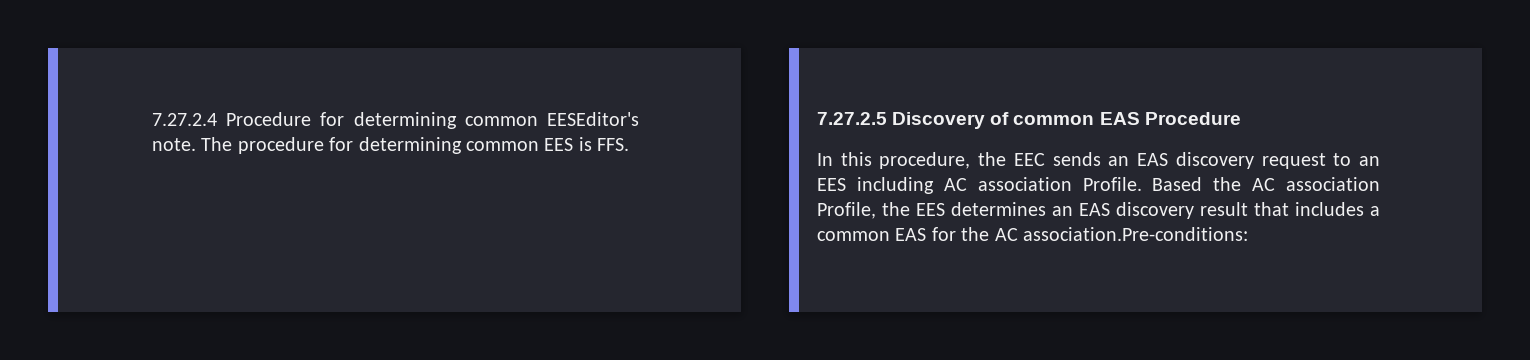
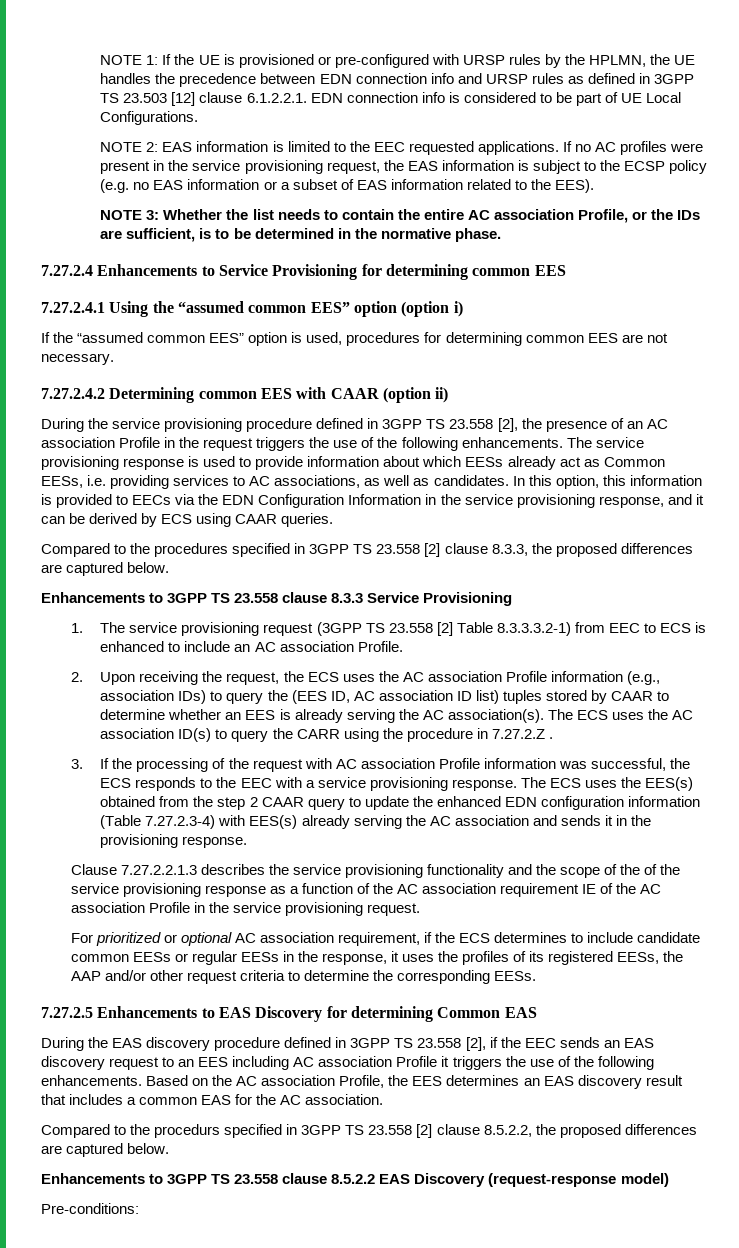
- 7.27.2.4 Procedure for determining common EESEditor's note. The procedure for determining common EES is FFS.
- 7.27.2.5 Discovery of common EAS Procedure
- In this procedure, the EEC sends an EAS discovery request to an EES including AC association Profile. Based the AC association Profile, the EES determines an EAS discovery result that includes a common EAS for the AC association.Pre-conditions:
+ NOTE 1: If the UE is provisioned or pre-configured with URSP rules by the HPLMN, the UE handles the precedence between EDN connection info and URSP rules as defined in 3GPP TS 23.503 [12] clause 6.1.2.2.1. EDN connection info is considered to be part of UE Local Configurations.
+ NOTE 2: EAS information is limited to the EEC requested applications. If no AC profiles were present in the service provisioning request, the EAS information is subject to the ECSP policy (e.g. no EAS information or a subset of EAS information related to the EES).
+ NOTE 3: Whether the list needs to contain the entire AC association Profile, or the IDs are sufficient, is to be determined in the normative phase.
+ 7.27.2.4 Enhancements to Service Provisioning for determining common EES
+ 7.27.2.4.1 Using the “assumed common EES” option (option i)
+ If the “assumed common EES” option is used, procedures for determining common EES are not necessary.
+ 7.27.2.4.2 Determining common EES with CAAR (option ii)
+ During the service provisioning procedure defined in 3GPP TS 23.558 [2], the presence of an AC association Profile in the request triggers the use of the following enhancements. The service provisioning response is used to provide information about which EESs already act as Common EESs, i.e. providing services to AC associations, as well as candidates. In this option, this information is provided to EECs via the EDN Configuration Information in the service provisioning response, and it can be derived by ECS using CAAR queries.
+ Compared to the procedures specified in 3GPP TS 23.558 [2] clause 8.3.3, the proposed differences are captured below.
+ Enhancements to 3GPP TS 23.558 clause 8.3.3 Service Provisioning
+ 1. The service provisioning request (3GPP TS 23.558 [2] Table 8.3.3.3.2-1) from EEC to ECS is enhanced to include an AC association Profile.
+ 2. Upon receiving the request, the ECS uses the AC association Profile information (e.g., association IDs) to query the (EES ID, AC association ID list) tuples stored by CAAR to determine whether an EES is already serving the AC association(s). The ECS uses the AC association ID(s) to query the CARR using the procedure in 7.27.2.Z .
+ 3. If the processing of the request with AC association Profile information was successful, the ECS responds to the EEC with a service provisioning response. The ECS uses the EES(s) obtained from the step 2 CAAR query to update the enhanced EDN configuration information (Table 7.27.2.3-4) with EES(s) already serving the AC association and sends it in the provisioning response.
+ Clause 7.27.2.2.1.3 describes the service provisioning functionality and the scope of the of the service provisioning response as a function of the AC association requirement IE of the AC association Profile in the service provisioning request.
+ For prioritized or optional AC association requirement, if the ECS determines to include candidate common EESs or regular EESs in the response, it uses the profiles of its registered EESs, the AAP and/or other request criteria to determine the corresponding EESs.
+ 7.27.2.5 Enhancements to EAS Discovery for determining Common EAS
+ During the EAS discovery procedure defined in 3GPP TS 23.558 [2], if the EEC sends an EAS discovery request to an EES including AC association Profile it triggers the use of the following enhancements. Based on the AC association Profile, the EES determines an EAS discovery result that includes a common EAS for the AC association.
+ Compared to the procedurs specified in 3GPP TS 23.558 [2] clause 8.5.2.2, the proposed differences are captured below.
+ Enhancements to 3GPP TS 23.558 clause 8.5.2.2 EAS Discovery (request-response model)
+ Pre-conditions:

